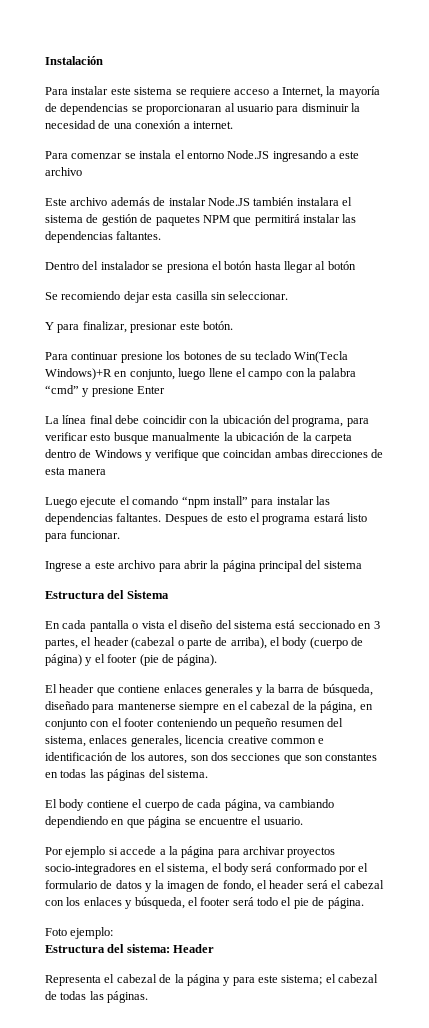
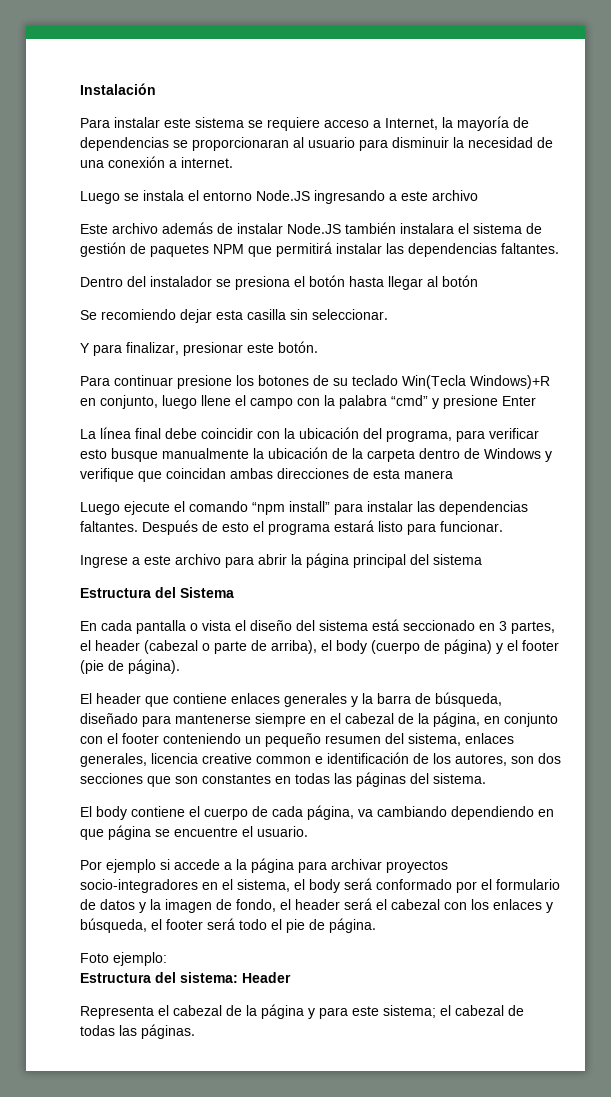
- Para comenzar se instala el entorno Node.JS ingresando a este archivo
+ Luego se instala el entorno Node.JS ingresando a este archivo
- Despues de esto el programa estará listo para funcionar.
+ Después de esto el programa estará listo para funcionar.

